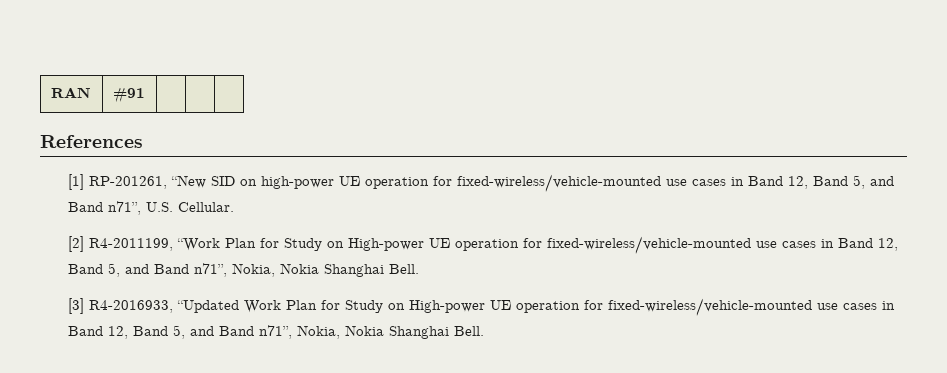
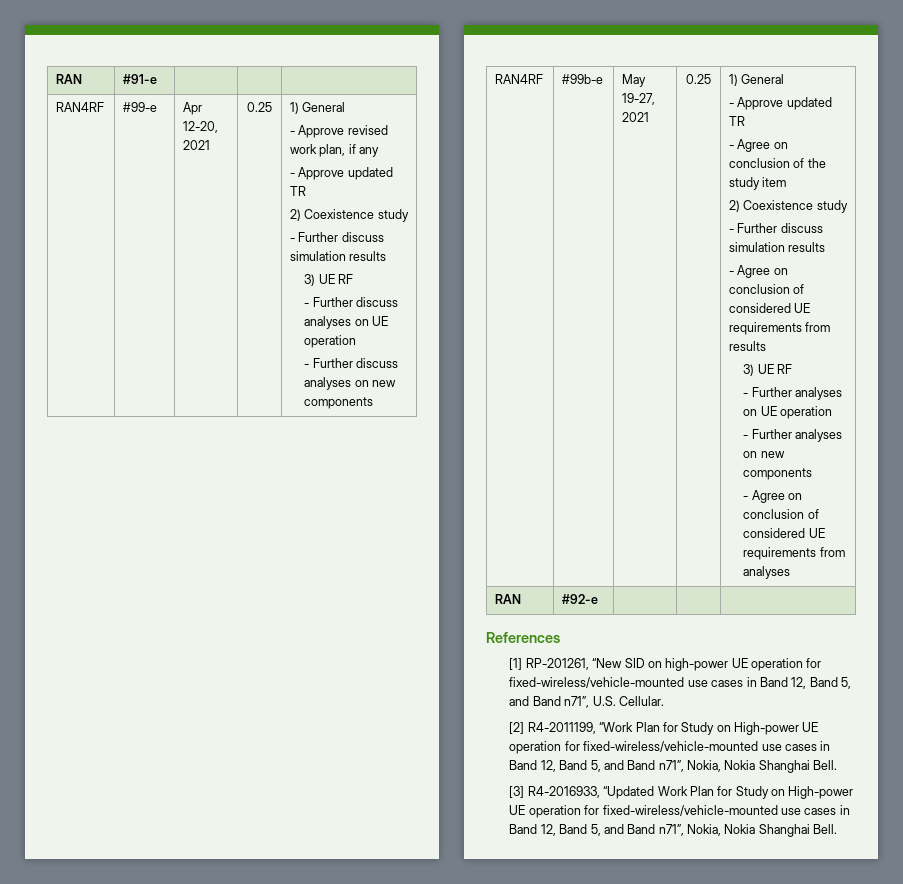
- RAN | #91 | | |
+ RAN | #91-e | | |
+ RAN4RF | #99-e | Apr 12-20, 2021 | 0.25 | 1) General
+ - Approve revised work plan, if any
+ - Approve updated TR
+ 2) Coexistence study
+ - Further discuss simulation results
+ 3) UE RF
+ - Further discuss analyses on UE operation
+ - Further discuss analyses on new components
+ RAN4RF | #99b-e | May 19-27, 2021 | 0.25 | 1) General
+ - Approve updated TR
+ - Agree on conclusion of the study item
+ 2) Coexistence study
+ - Further discuss simulation results
+ - Agree on conclusion of considered UE requirements from results
+ 3) UE RF
+ - Further analyses on UE operation
+ - Further analyses on new components
+ - Agree on conclusion of considered UE requirements from analyses
+ RAN | #92-e | | |

